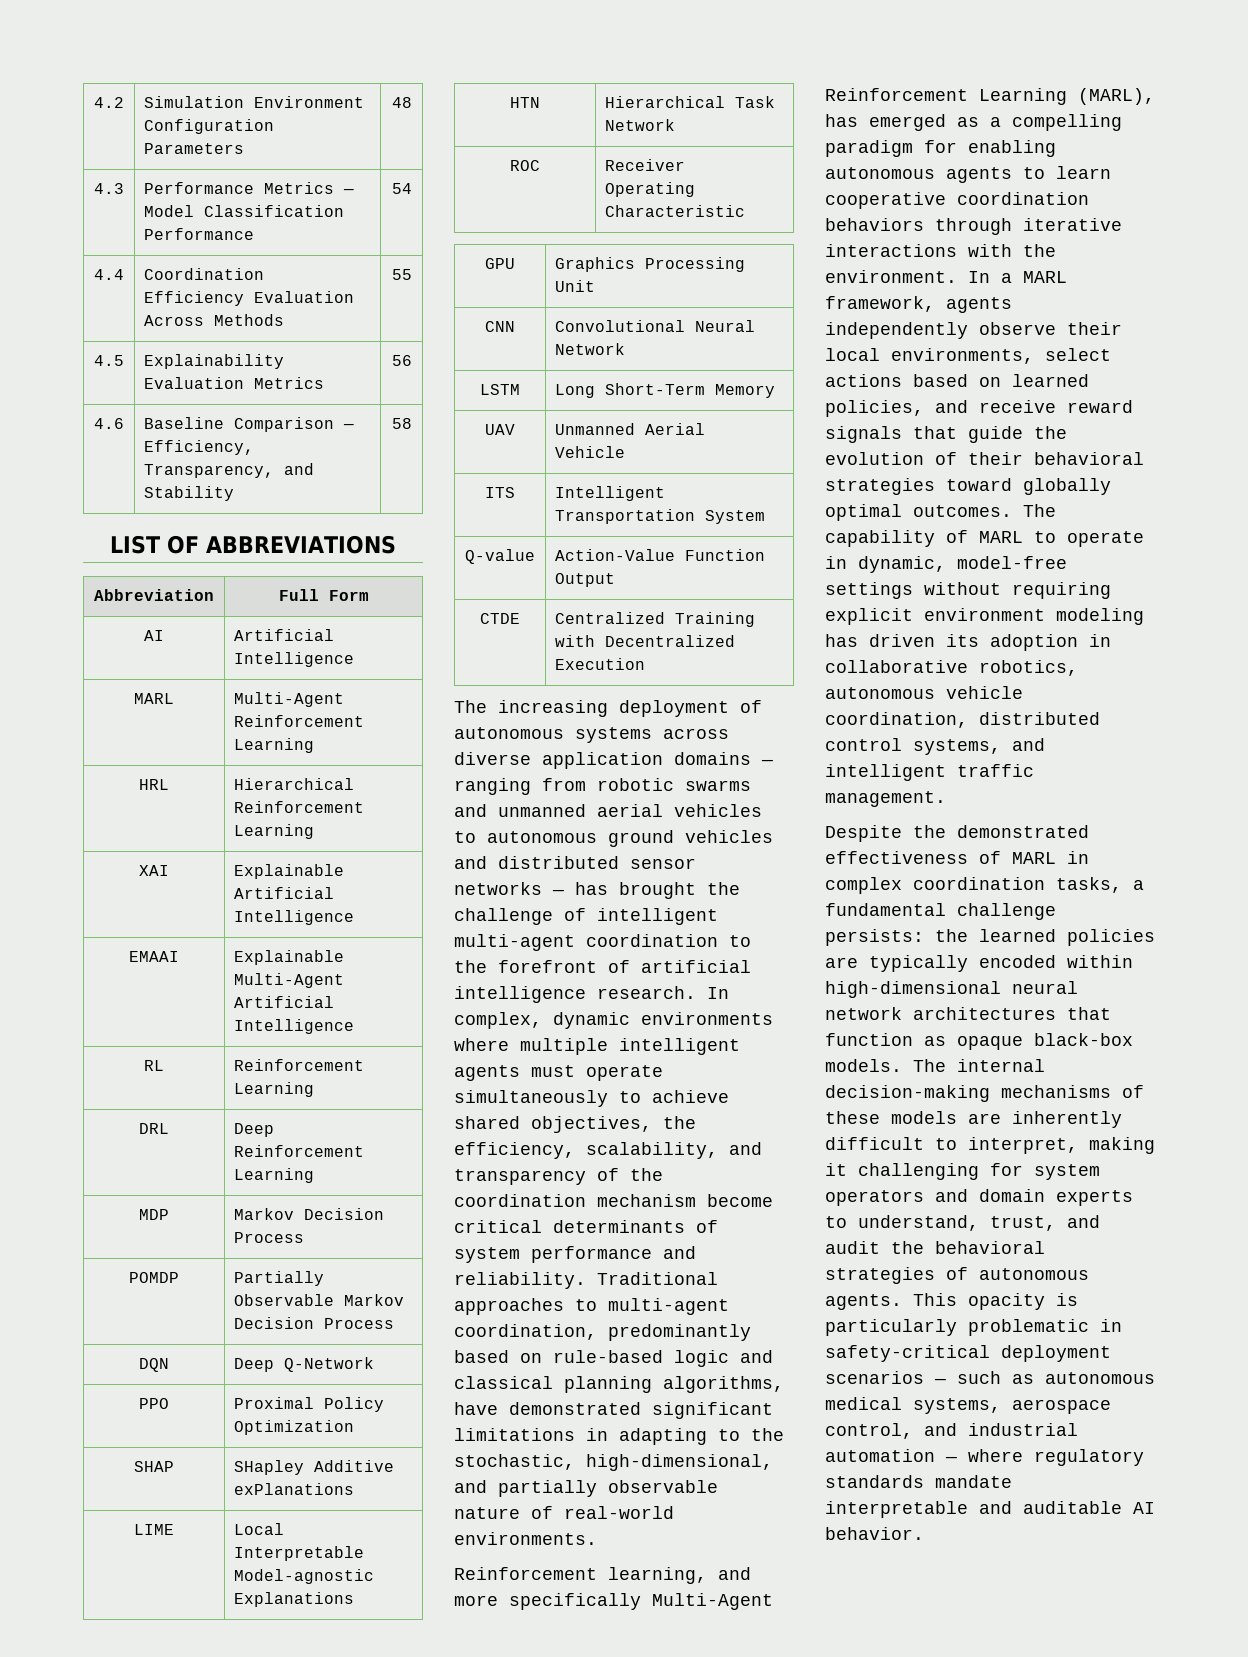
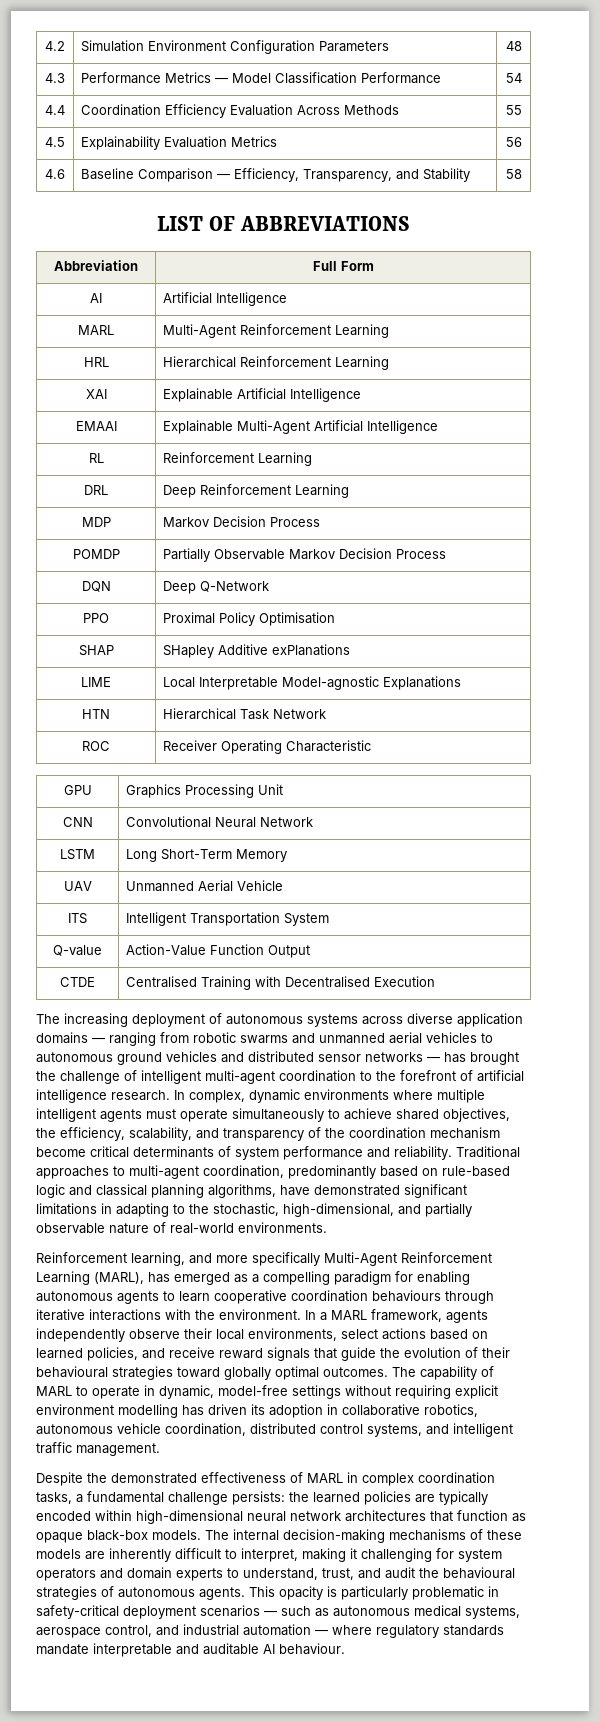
- PPO | Proximal Policy Optimization
+ PPO | Proximal Policy Optimisation
- CTDE | Centralized Training with Decentralized Execution
+ CTDE | Centralised Training with Decentralised Execution
- Reinforcement learning, and more specifically Multi-Agent Reinforcement Learning (MARL), has emerged as a compelling paradigm for enabling autonomous agents to learn cooperative coordination behaviors through iterative interactions with the environment.
+ Reinforcement learning, and more specifically Multi-Agent Reinforcement Learning (MARL), has emerged as a compelling paradigm for enabling autonomous agents to learn cooperative coordination behaviours through iterative interactions with the environment.
- In a MARL framework, agents independently observe their local environments, select actions based on learned policies, and receive reward signals that guide the evolution of their behavioral strategies toward globally optimal outcomes.
+ In a MARL framework, agents independently observe their local environments, select actions based on learned policies, and receive reward signals that guide the evolution of their behavioural strategies toward globally optimal outcomes.
- The capability of MARL to operate in dynamic, model-free settings without requiring explicit environment modeling has driven its adoption in collaborative robotics, autonomous vehicle coordination, distributed control systems, and intelligent traffic management.
+ The capability of MARL to operate in dynamic, model-free settings without requiring explicit environment modelling has driven its adoption in collaborative robotics, autonomous vehicle coordination, distributed control systems, and intelligent traffic management.
- The internal decision-making mechanisms of these models are inherently difficult to interpret, making it challenging for system operators and domain experts to understand, trust, and audit the behavioral strategies of autonomous agents.
+ The internal decision-making mechanisms of these models are inherently difficult to interpret, making it challenging for system operators and domain experts to understand, trust, and audit the behavioural strategies of autonomous agents.
- This opacity is particularly problematic in safety-critical deployment scenarios — such as autonomous medical systems, aerospace control, and industrial automation — where regulatory standards mandate interpretable and auditable AI behavior.
+ This opacity is particularly problematic in safety-critical deployment scenarios — such as autonomous medical systems, aerospace control, and industrial automation — where regulatory standards mandate interpretable and auditable AI behaviour.

